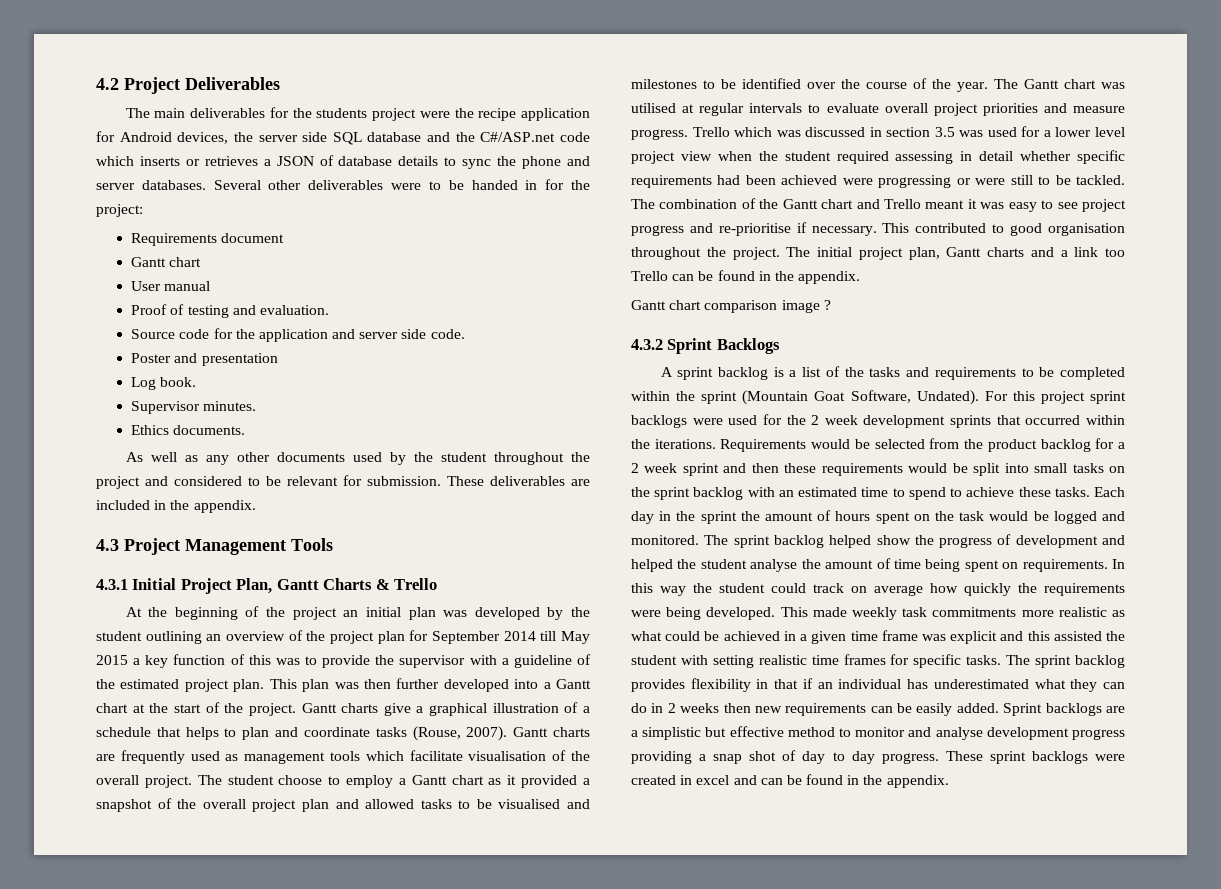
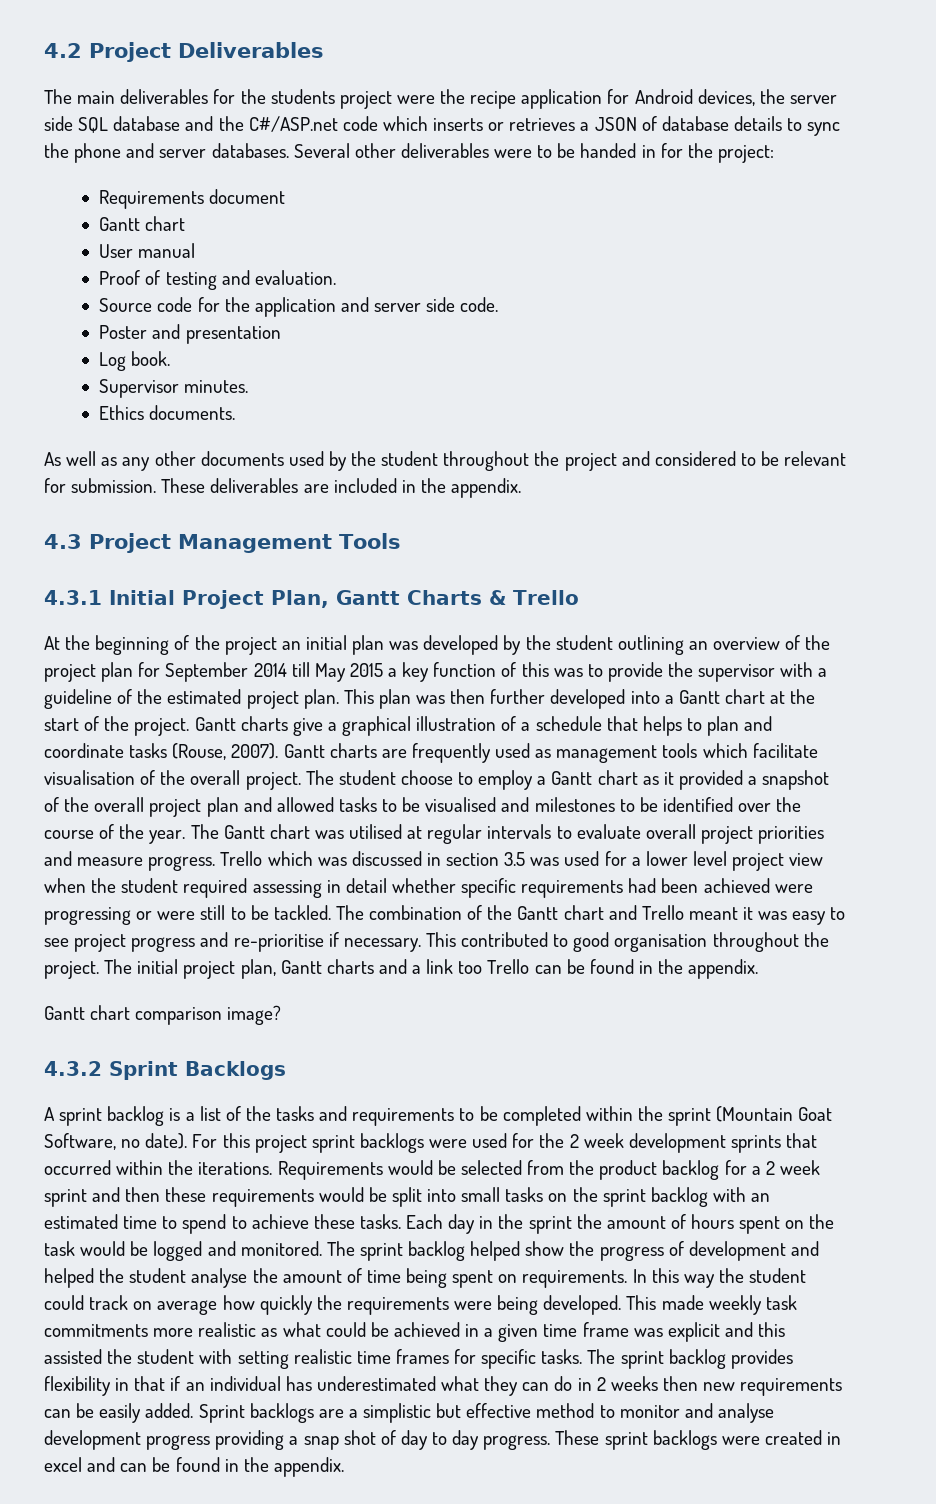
- Gantt chart comparison image ?
+ Gantt chart comparison image?
- A sprint backlog is a list of the tasks and requirements to be completed within the sprint (Mountain Goat Software, Undated).
+ A sprint backlog is a list of the tasks and requirements to be completed within the sprint (Mountain Goat Software, no date).

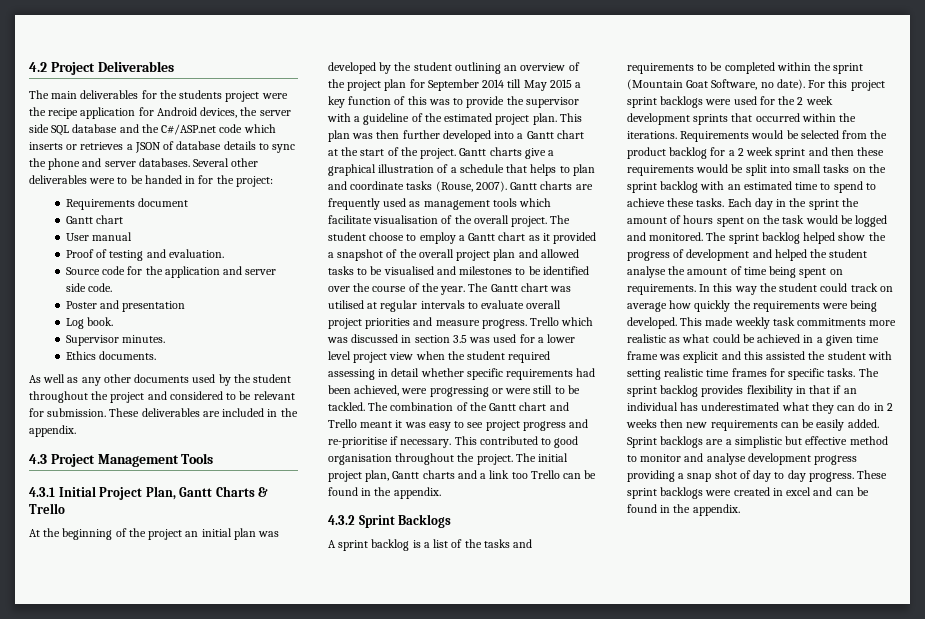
- Trello which was discussed in section 3.5 was used for a lower level project view when the student required assessing in detail whether specific requirements had been achieved were progressing or were still to be tackled.
+ Trello which was discussed in section 3.5 was used for a lower level project view when the student required assessing in detail whether specific requirements had been achieved, were progressing or were still to be tackled.
- Gantt chart comparison image?

